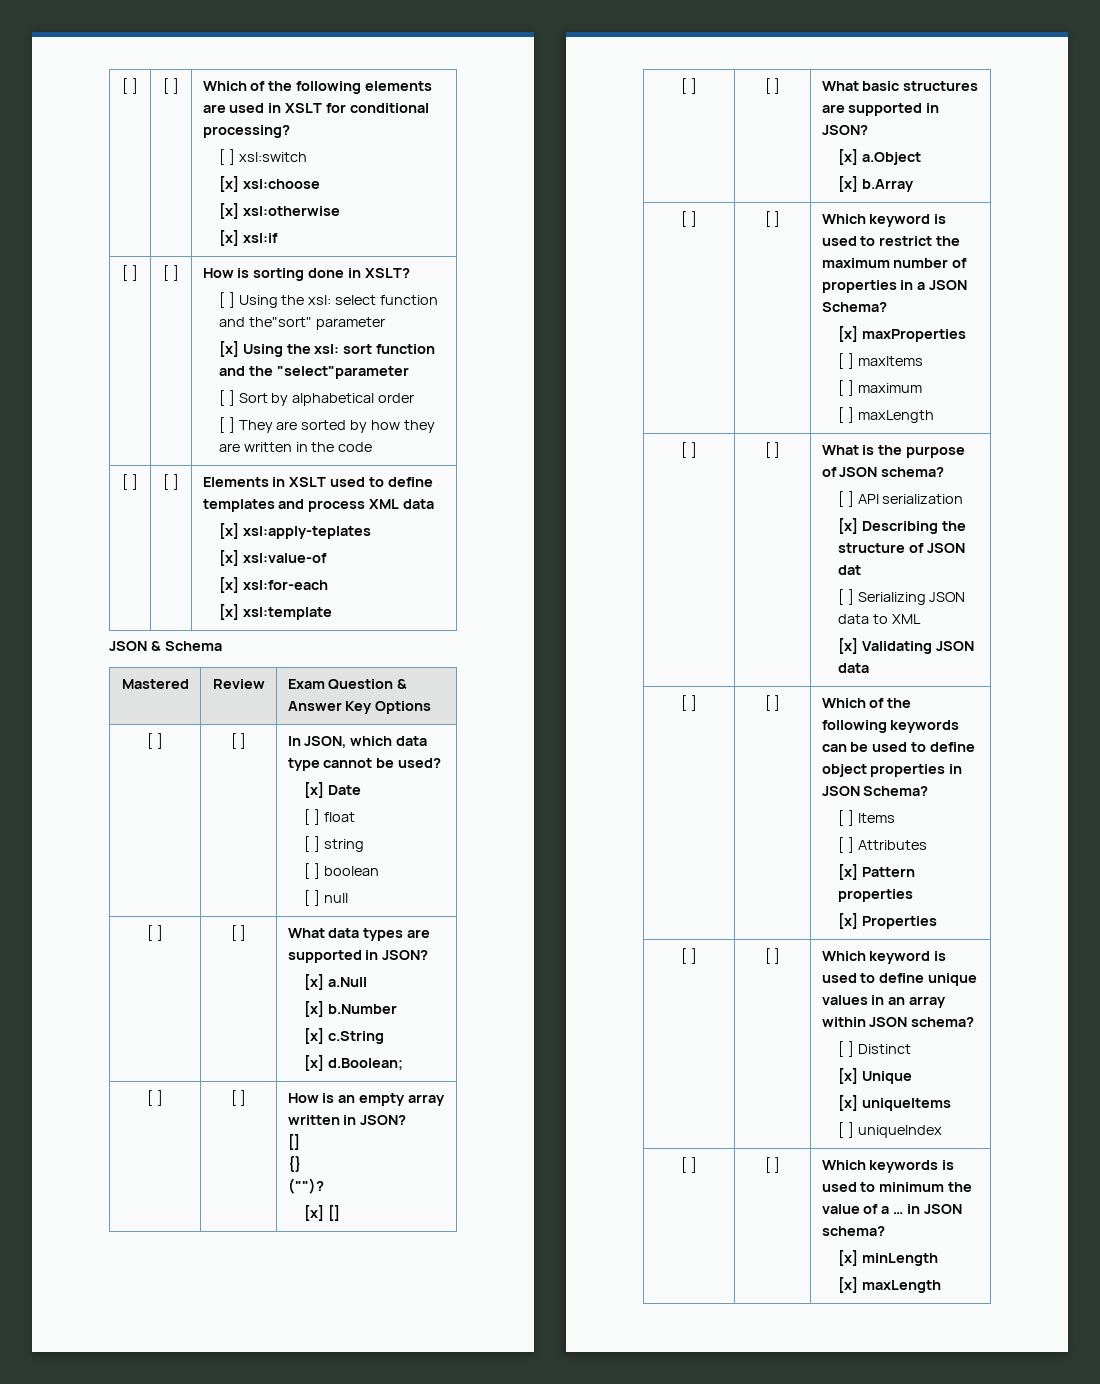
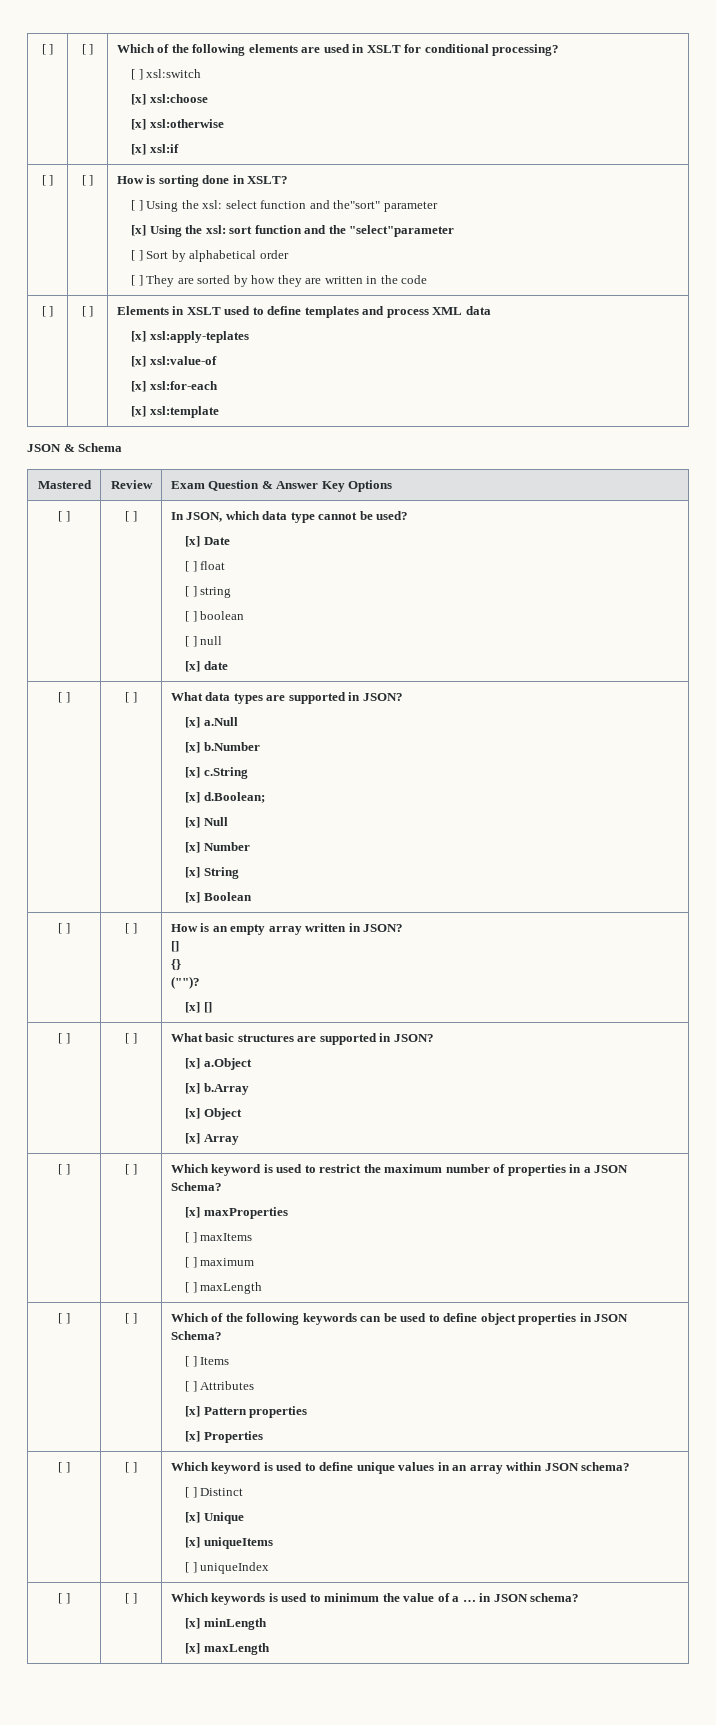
  [ ] | [ ] | In JSON, which data type cannot be used?
  [x] Date
  [ ] float
  [ ] string
  [ ] boolean
  [ ] null
+ [x] date
  [ ] | [ ] | What data types are supported in JSON?
  [x] a.Null
  [x] b.Number
  [x] c.String
  [x] d.Boolean;
+ [x] Null
+ [x] Number
+ [x] String
+ [x] Boolean
  [ ] | [ ] | What basic structures are supported in JSON?
  [x] a.Object
  [x] b.Array
+ [x] Object
+ [x] Array
- [ ] | [ ] | What is the purpose of JSON schema?
- [ ] API serialization
- [x] Describing the structure of JSON dat
- [ ] Serializing JSON data to XML
- [x] Validating JSON data

